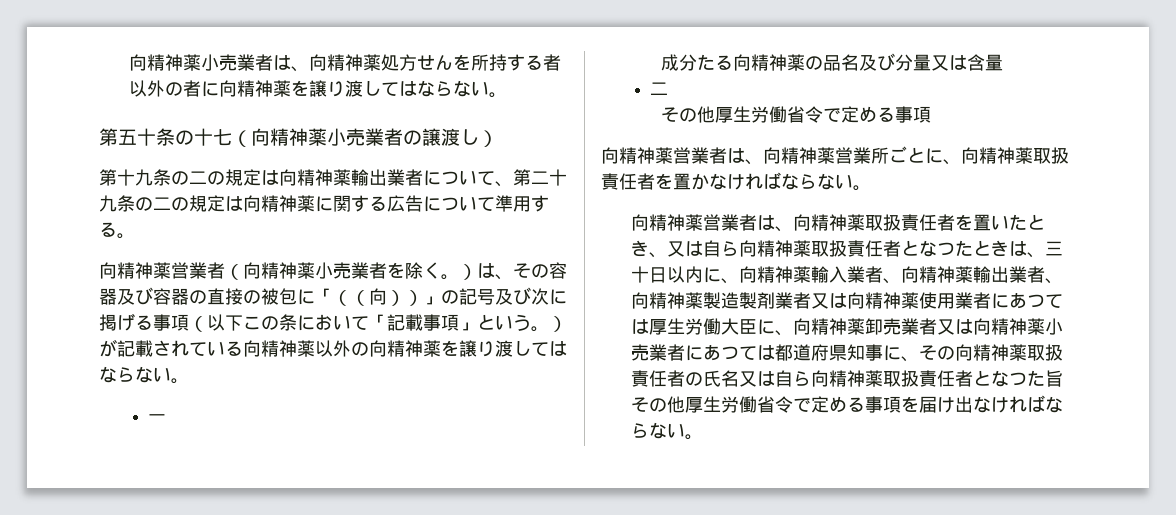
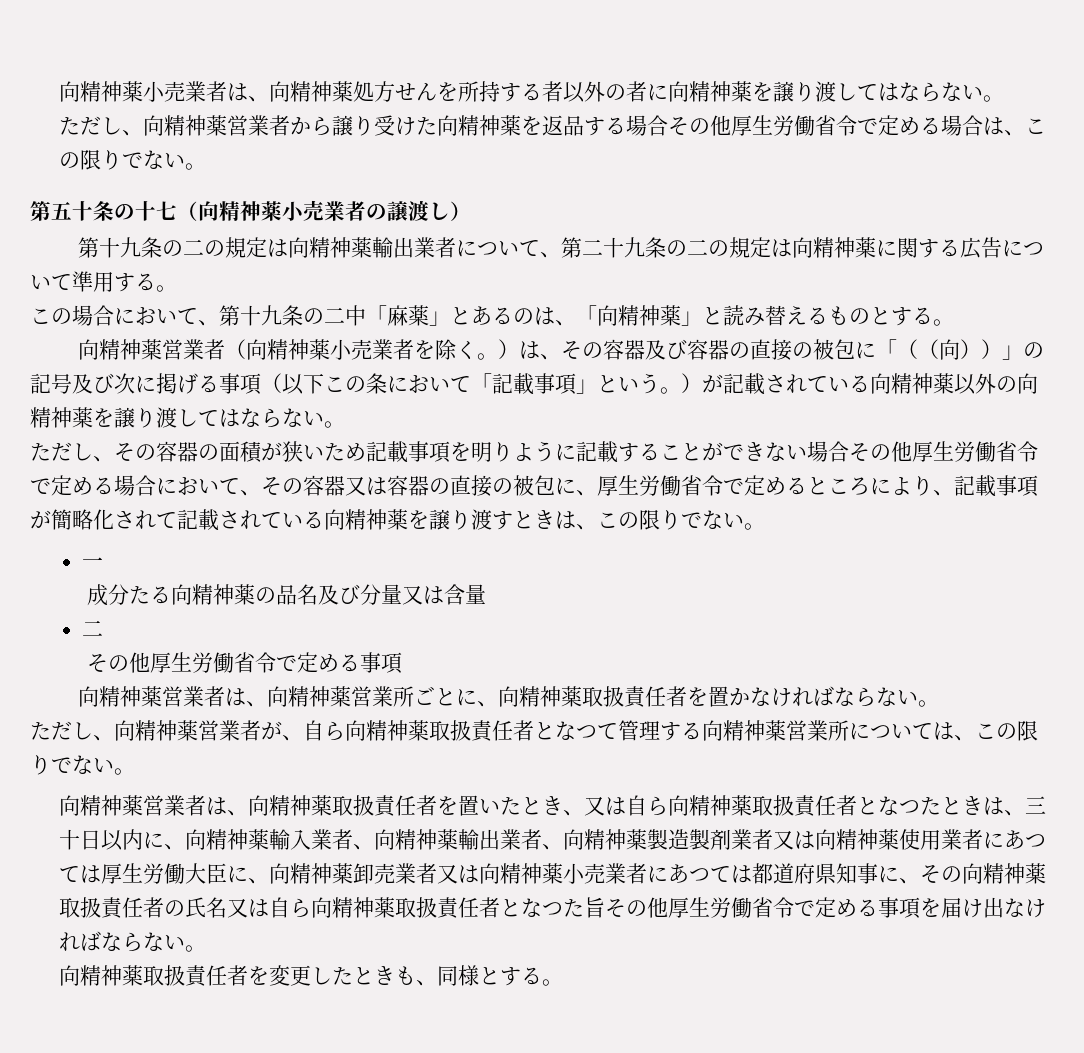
+ ただし、向精神薬営業者から譲り受けた向精神薬を返品する場合その他厚生労働省令で定める場合は、この限りでない。
+ この場合において、第十九条の二中「麻薬」とあるのは、「向精神薬」と読み替えるものとする。
+ ただし、その容器の面積が狭いため記載事項を明りように記載することができない場合その他厚生労働省令で定める場合において、その容器又は容器の直接の被包に、厚生労働省令で定めるところにより、記載事項が簡略化されて記載されている向精神薬を譲り渡すときは、この限りでない。
+ ただし、向精神薬営業者が、自ら向精神薬取扱責任者となつて管理する向精神薬営業所については、この限りでない。
+ 向精神薬取扱責任者を変更したときも、同様とする。

